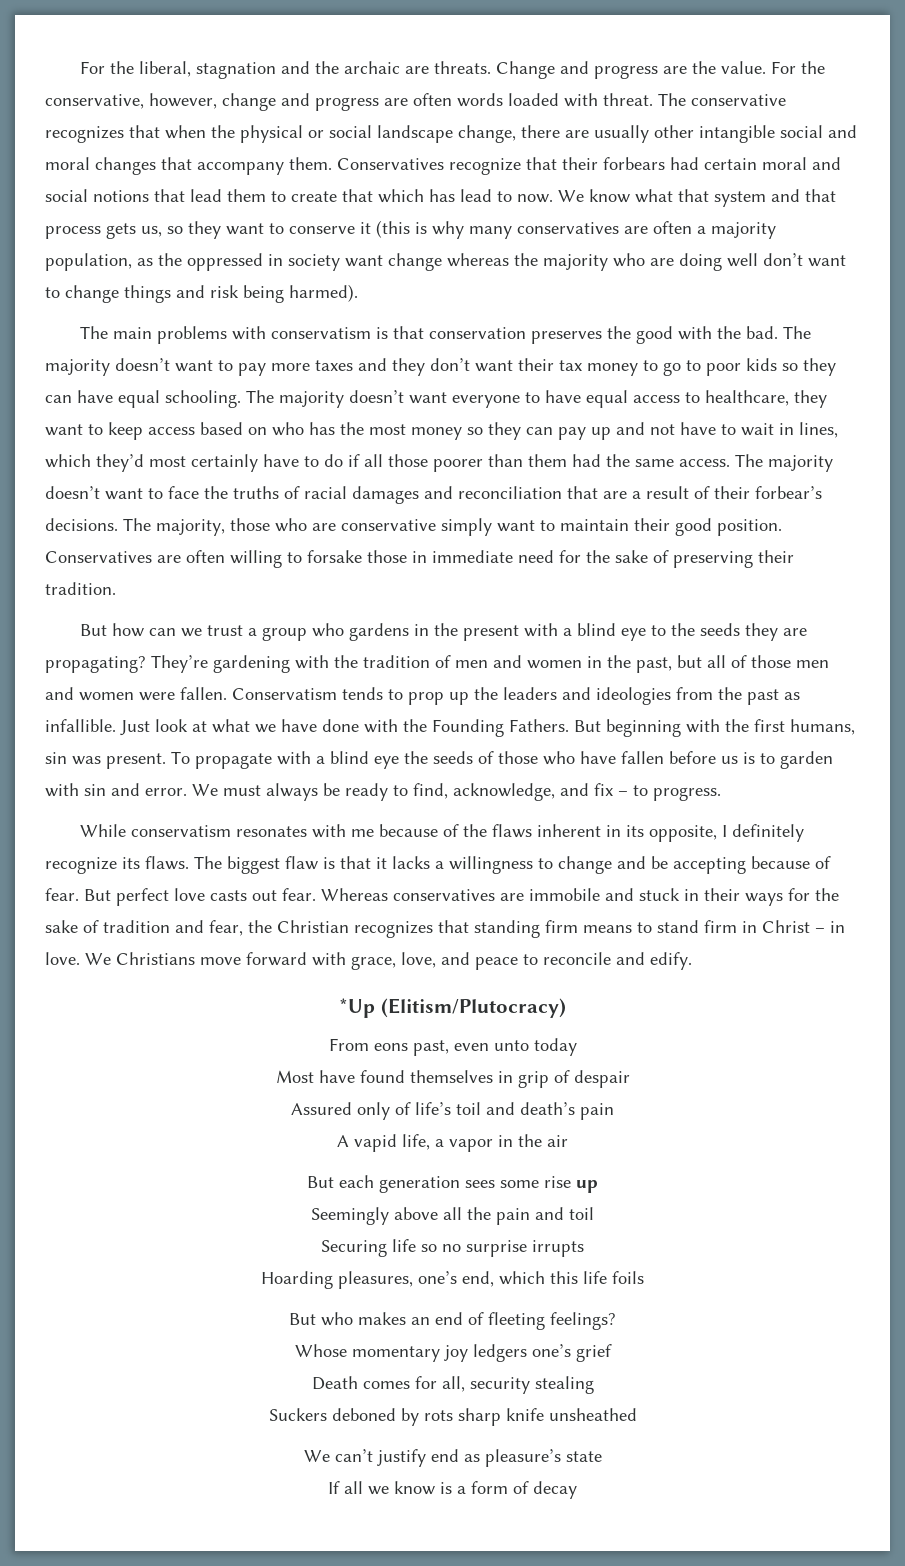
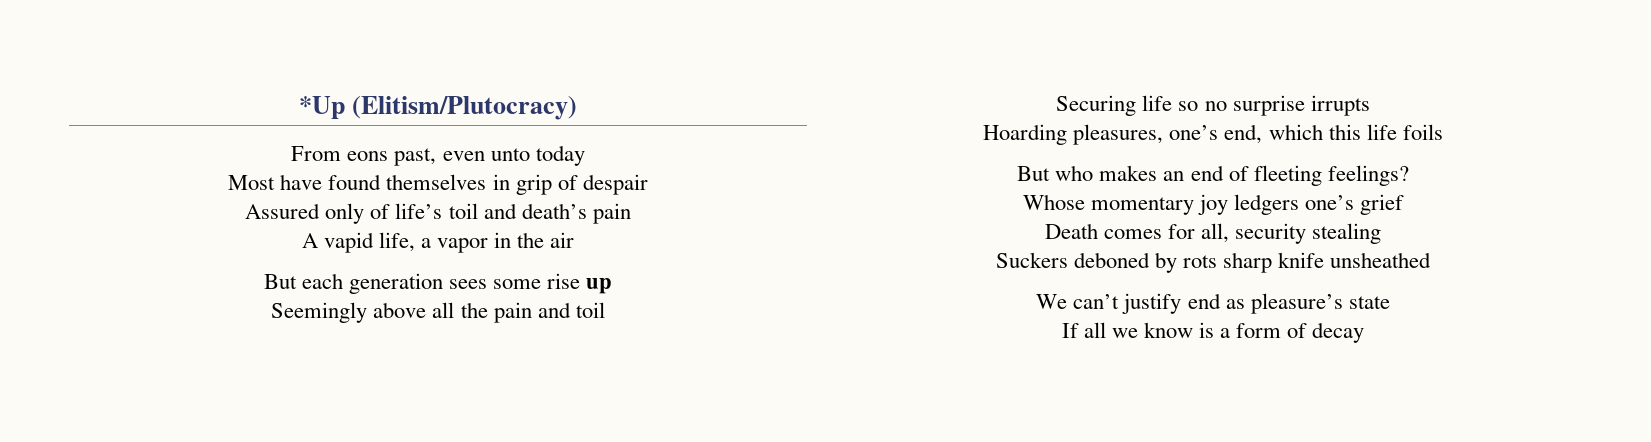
- For the liberal, stagnation and the archaic are threats. Change and progress are the value. For the conservative, however, change and progress are often words loaded with threat. The conservative recognizes that when the physical or social landscape change, there are usually other intangible social and moral changes that accompany them. Conservatives recognize that their forbears had certain moral and social notions that lead them to create that which has lead to now. We know what that system and that process gets us, so they want to conserve it (this is why many conservatives are often a majority population, as the oppressed in society want change whereas the majority who are doing well don’t want to change things and risk being harmed).
- The main problems with conservatism is that conservation preserves the good with the bad. The majority doesn’t want to pay more taxes and they don’t want their tax money to go to poor kids so they can have equal schooling. The majority doesn’t want everyone to have equal access to healthcare, they want to keep access based on who has the most money so they can pay up and not have to wait in lines, which they’d most certainly have to do if all those poorer than them had the same access. The majority doesn’t want to face the truths of racial damages and reconciliation that are a result of their forbear’s decisions. The majority, those who are conservative simply want to maintain their good position. Conservatives are often willing to forsake those in immediate need for the sake of preserving their tradition.
- But how can we trust a group who gardens in the present with a blind eye to the seeds they are propagating? They’re gardening with the tradition of men and women in the past, but all of those men and women were fallen. Conservatism tends to prop up the leaders and ideologies from the past as infallible. Just look at what we have done with the Founding Fathers. But beginning with the first humans, sin was present. To propagate with a blind eye the seeds of those who have fallen before us is to garden with sin and error. We must always be ready to find, acknowledge, and fix – to progress.
- While conservatism resonates with me because of the flaws inherent in its opposite, I definitely recognize its flaws. The biggest flaw is that it lacks a willingness to change and be accepting because of fear. But perfect love casts out fear. Whereas conservatives are immobile and stuck in their ways for the sake of tradition and fear, the Christian recognizes that standing firm means to stand firm in Christ – in love. We Christians move forward with grace, love, and peace to reconcile and edify.

